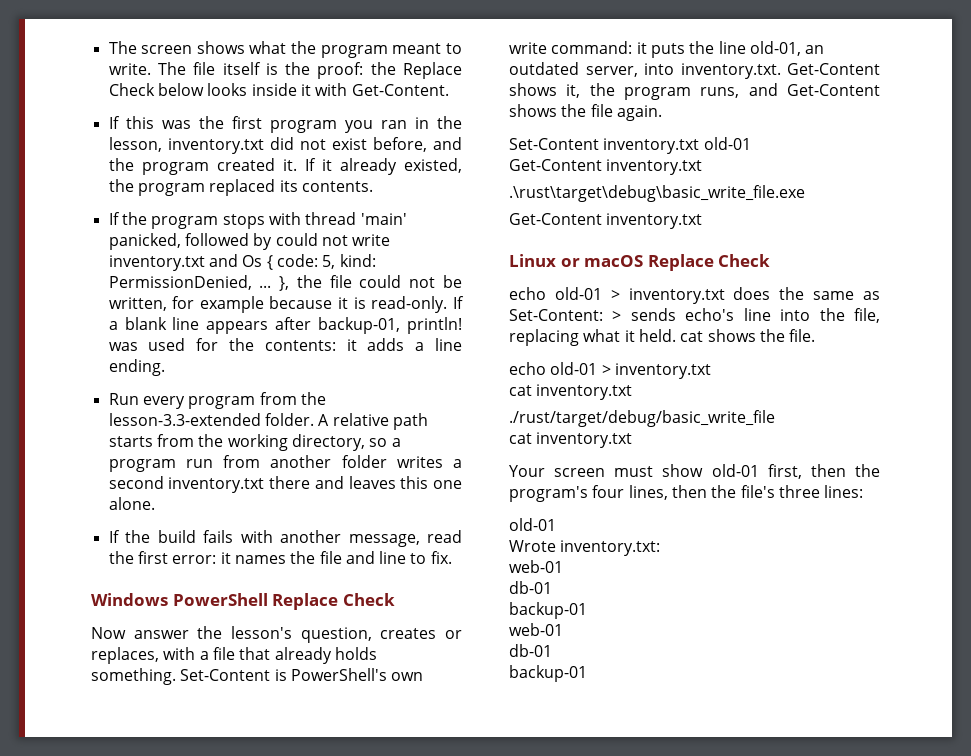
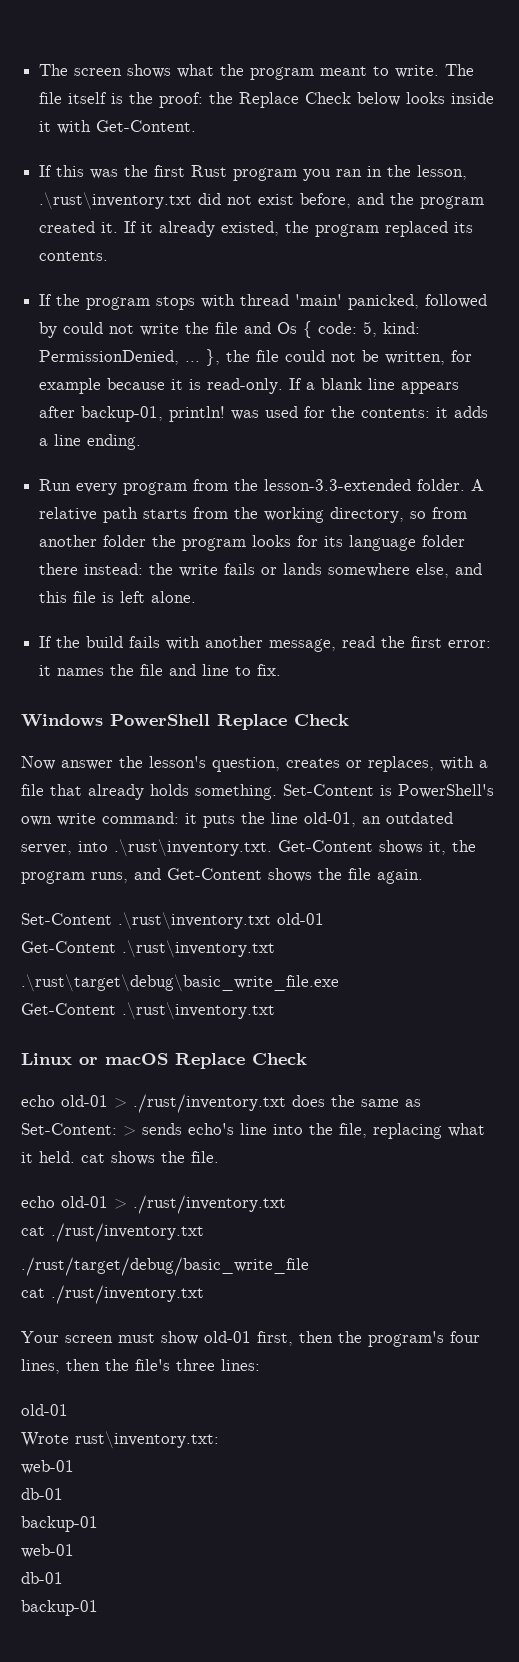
- If this was the first program you ran in the lesson, inventory.txt did not exist before, and the program created it.
+ If this was the first Rust program you ran in the lesson, .\rust\inventory.txt did not exist before, and the program created it.
- If the program stops with thread 'main' panicked, followed by could not write inventory.txt and Os { code: 5, kind: PermissionDenied, ...
+ If the program stops with thread 'main' panicked, followed by could not write the file and Os { code: 5, kind: PermissionDenied, ...
- A relative path starts from the working directory, so a program run from another folder writes a second inventory.txt there and leaves this one alone.
+ A relative path starts from the working directory, so from another folder the program looks for its language folder there instead: the write fails or lands somewhere else, and this file is left alone.
- Set-Content is PowerShell's own write command: it puts the line old-01, an outdated server, into inventory.txt. Get-Content shows it, the program runs, and Get-Content shows the file again.
+ Set-Content is PowerShell's own write command: it puts the line old-01, an outdated server, into .\rust\inventory.txt. Get-Content shows it, the program runs, and Get-Content shows the file again.
- Set-Content inventory.txt old-01
- Get-Content inventory.txt
+ Set-Content .\rust\inventory.txt old-01
+ Get-Content .\rust\inventory.txt
  .\rust\target\debug\basic_write_file.exe
- Get-Content inventory.txt
+ Get-Content .\rust\inventory.txt
- echo old-01 > inventory.txt does the same as Set-Content: > sends echo's line into the file, replacing what it held. cat shows the file.
- echo old-01 > inventory.txt
- cat inventory.txt
+ echo old-01 > ./rust/inventory.txt does the same as Set-Content: > sends echo's line into the file, replacing what it held. cat shows the file.
+ echo old-01 > ./rust/inventory.txt
+ cat ./rust/inventory.txt
  ./rust/target/debug/basic_write_file
- cat inventory.txt
+ cat ./rust/inventory.txt
- Wrote inventory.txt:
+ Wrote rust\inventory.txt:

